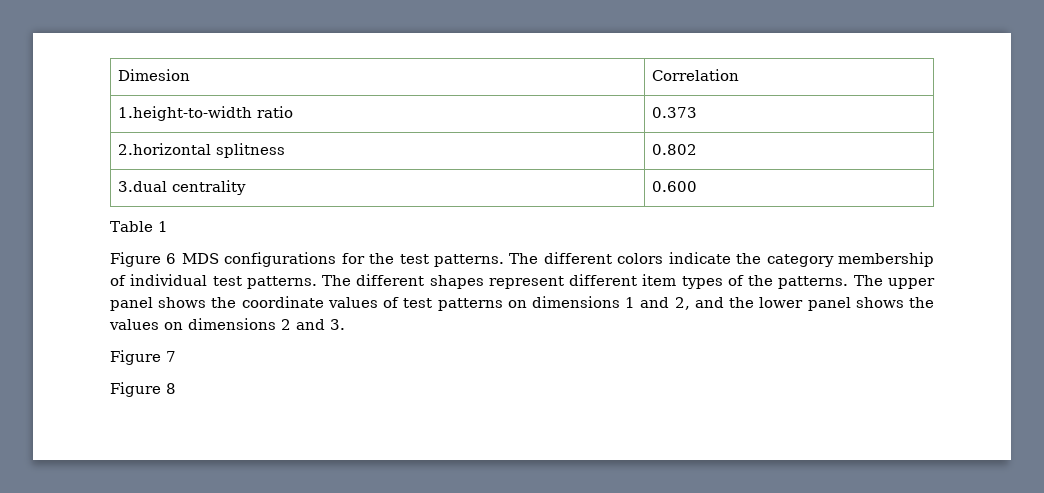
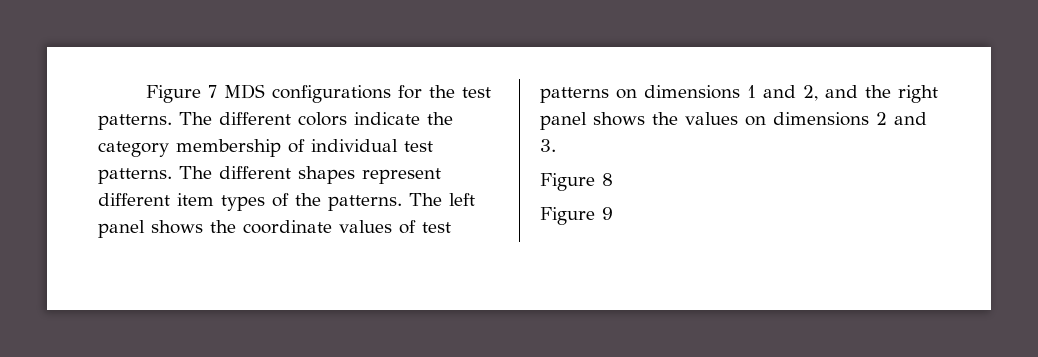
- Dimesion | Correlation
- 1.height-to-width ratio | 0.373
- 2.horizontal splitness | 0.802
- 3.dual centrality | 0.600
- Table 1
- Figure 6 MDS configurations for the test patterns.
+ Figure 7 MDS configurations for the test patterns.
- The upper panel shows the coordinate values of test patterns on dimensions 1 and 2, and the lower panel shows the values on dimensions 2 and 3.
+ The left panel shows the coordinate values of test patterns on dimensions 1 and 2, and the right panel shows the values on dimensions 2 and 3.
- Figure 7
  Figure 8
+ Figure 9

